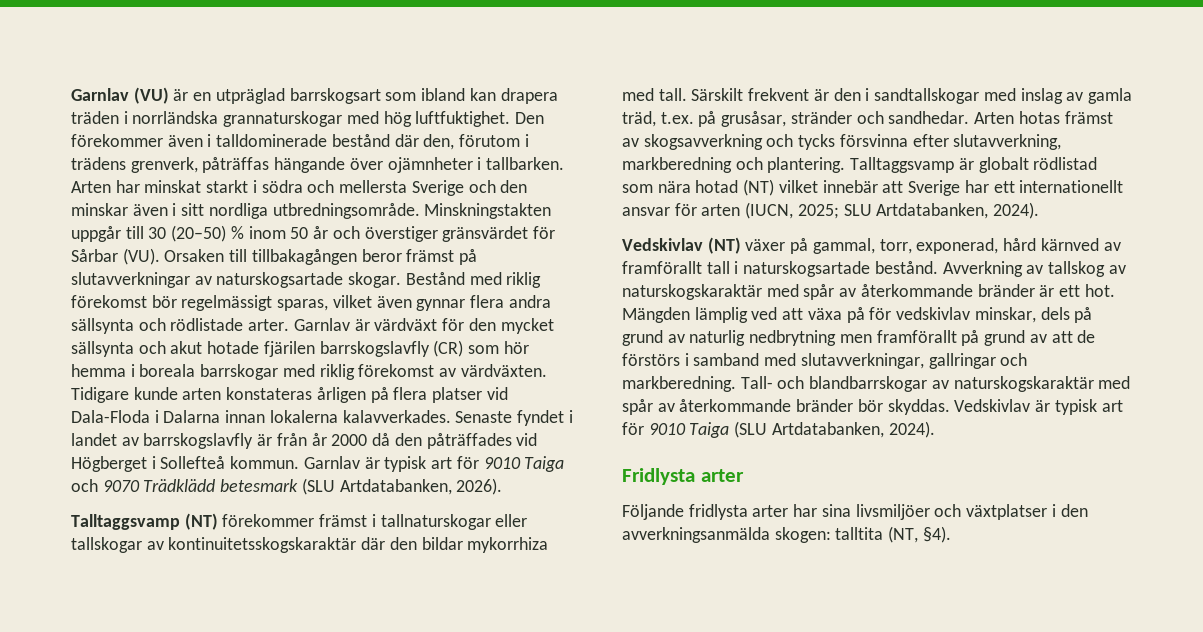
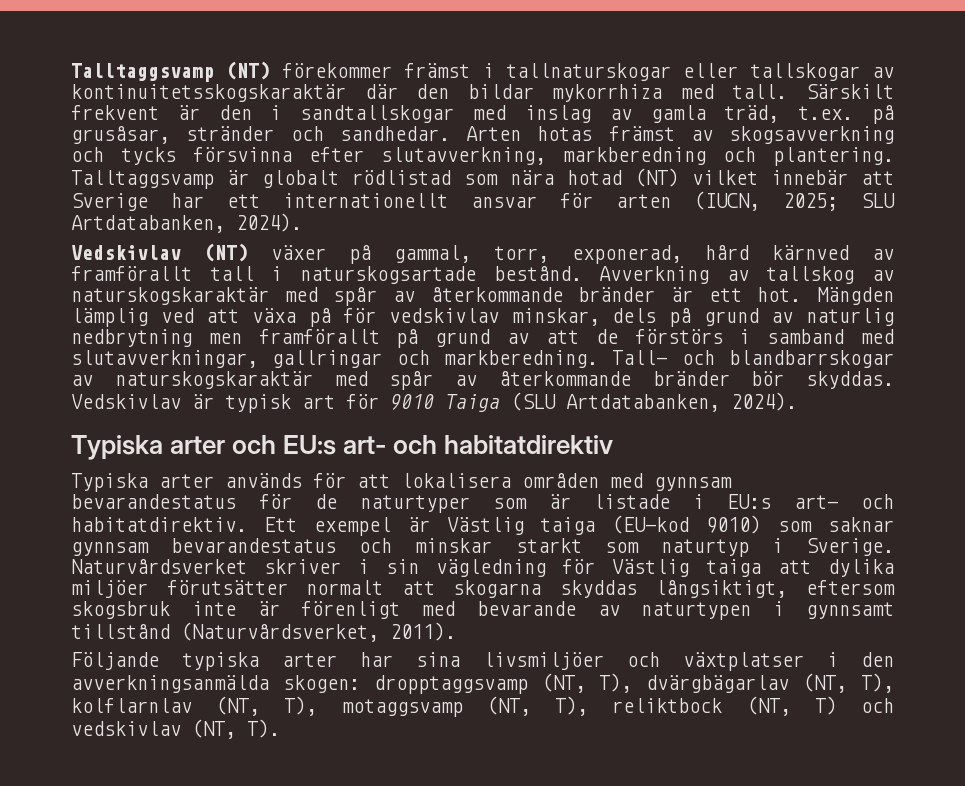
- Garnlav (VU) är en utpräglad barrskogsart som ibland kan drapera träden i norrländska grannaturskogar med hög luftfuktighet. Den förekommer även i talldominerade bestånd där den, förutom i trädens grenverk, påträffas hängande över ojämnheter i tallbarken. Arten har minskat starkt i södra och mellersta Sverige och den minskar även i sitt nordliga utbredningsområde. Minskningstakten uppgår till 30 (20–50) % inom 50 år och överstiger gränsvärdet för Sårbar (VU). Orsaken till tillbakagången beror främst på slutavverkningar av naturskogsartade skogar. Bestånd med riklig förekomst bör regelmässigt sparas, vilket även gynnar flera andra sällsynta och rödlistade arter. Garnlav är värdväxt för den mycket sällsynta och akut hotade fjärilen barrskogslavfly (CR) som hör hemma i boreala barrskogar med riklig förekomst av värdväxten. Tidigare kunde arten konstateras årligen på flera platser vid Dala-Floda i Dalarna innan lokalerna kalavverkades. Senaste fyndet i landet av barrskogslavfly är från år 2000 då den påträffades vid Högberget i Sollefteå kommun. Garnlav är typisk art för 9010 Taiga och 9070 Trädklädd betesmark (SLU Artdatabanken, 2026).
- Fridlysta arter
+ Typiska arter och EU:s art- och habitatdirektiv
+ Typiska arter används för att lokalisera områden med gynnsam bevarandestatus för de naturtyper som är listade i EU:s art- och habitatdirektiv. Ett exempel är Västlig taiga (EU-kod 9010) som saknar gynnsam bevarandestatus och minskar starkt som naturtyp i Sverige. Naturvårdsverket skriver i sin vägledning för Västlig taiga att dylika miljöer förutsätter normalt att skogarna skyddas långsiktigt, eftersom skogsbruk inte är förenligt med bevarande av naturtypen i gynnsamt tillstånd (Naturvårdsverket, 2011).
- Följande fridlysta arter har sina livsmiljöer och växtplatser i den avverkningsanmälda skogen: talltita (NT, §4).
+ Följande typiska arter har sina livsmiljöer och växtplatser i den avverkningsanmälda skogen: dropptaggsvamp (NT, T), dvärgbägarlav (NT, T), kolflarnlav (NT, T), motaggsvamp (NT, T), reliktbock (NT, T) och vedskivlav (NT, T).

